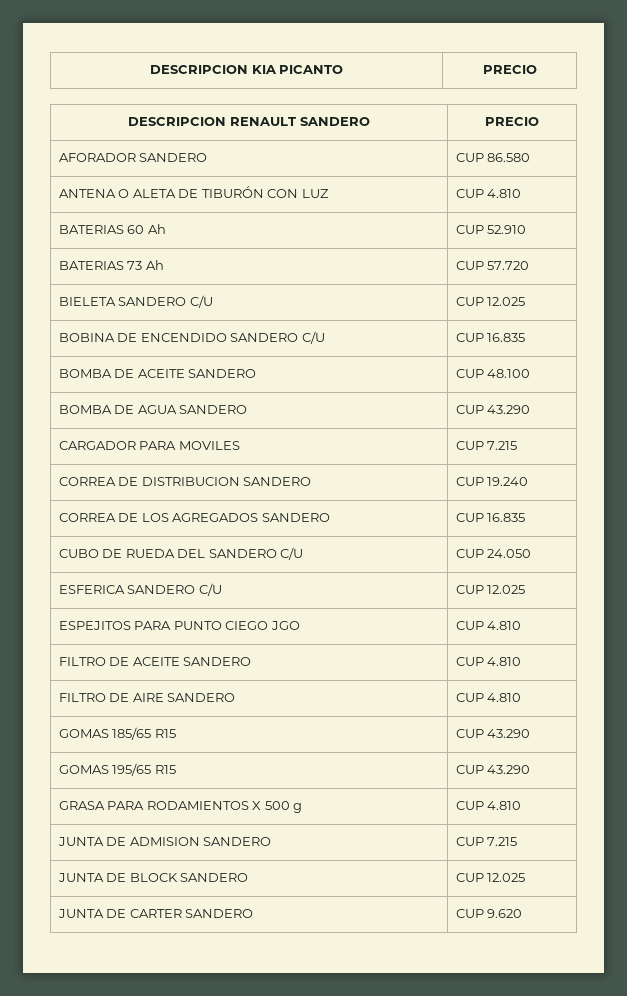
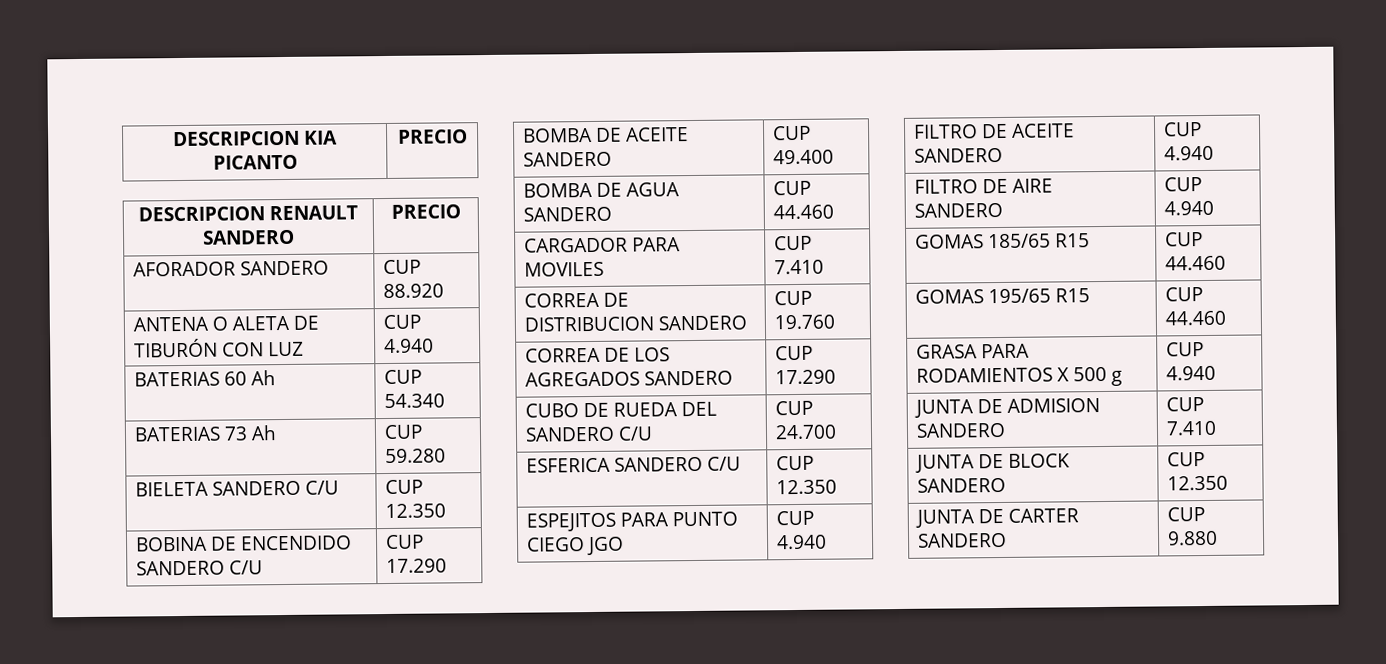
- AFORADOR SANDERO | CUP 86.580
+ AFORADOR SANDERO | CUP 88.920
- ANTENA O ALETA DE TIBURÓN CON LUZ | CUP 4.810
+ ANTENA O ALETA DE TIBURÓN CON LUZ | CUP 4.940
- BATERIAS 60 Ah | CUP 52.910
+ BATERIAS 60 Ah | CUP 54.340
- BATERIAS 73 Ah | CUP 57.720
+ BATERIAS 73 Ah | CUP 59.280
- BIELETA SANDERO C/U | CUP 12.025
+ BIELETA SANDERO C/U | CUP 12.350
- BOBINA DE ENCENDIDO SANDERO C/U | CUP 16.835
+ BOBINA DE ENCENDIDO SANDERO C/U | CUP 17.290
- BOMBA DE ACEITE SANDERO | CUP 48.100
+ BOMBA DE ACEITE SANDERO | CUP 49.400
- BOMBA DE AGUA SANDERO | CUP 43.290
+ BOMBA DE AGUA SANDERO | CUP 44.460
- CARGADOR PARA MOVILES | CUP 7.215
+ CARGADOR PARA MOVILES | CUP 7.410
- CORREA DE DISTRIBUCION SANDERO | CUP 19.240
+ CORREA DE DISTRIBUCION SANDERO | CUP 19.760
- CORREA DE LOS AGREGADOS SANDERO | CUP 16.835
+ CORREA DE LOS AGREGADOS SANDERO | CUP 17.290
- CUBO DE RUEDA DEL SANDERO C/U | CUP 24.050
+ CUBO DE RUEDA DEL SANDERO C/U | CUP 24.700
- ESFERICA SANDERO C/U | CUP 12.025
+ ESFERICA SANDERO C/U | CUP 12.350
- ESPEJITOS PARA PUNTO CIEGO JGO | CUP 4.810
+ ESPEJITOS PARA PUNTO CIEGO JGO | CUP 4.940
- FILTRO DE ACEITE SANDERO | CUP 4.810
+ FILTRO DE ACEITE SANDERO | CUP 4.940
- FILTRO DE AIRE SANDERO | CUP 4.810
+ FILTRO DE AIRE SANDERO | CUP 4.940
- GOMAS 185/65 R15 | CUP 43.290
+ GOMAS 185/65 R15 | CUP 44.460
- GOMAS 195/65 R15 | CUP 43.290
+ GOMAS 195/65 R15 | CUP 44.460
- GRASA PARA RODAMIENTOS X 500 g | CUP 4.810
+ GRASA PARA RODAMIENTOS X 500 g | CUP 4.940
- JUNTA DE ADMISION SANDERO | CUP 7.215
+ JUNTA DE ADMISION SANDERO | CUP 7.410
- JUNTA DE BLOCK SANDERO | CUP 12.025
+ JUNTA DE BLOCK SANDERO | CUP 12.350
- JUNTA DE CARTER SANDERO | CUP 9.620
+ JUNTA DE CARTER SANDERO | CUP 9.880

